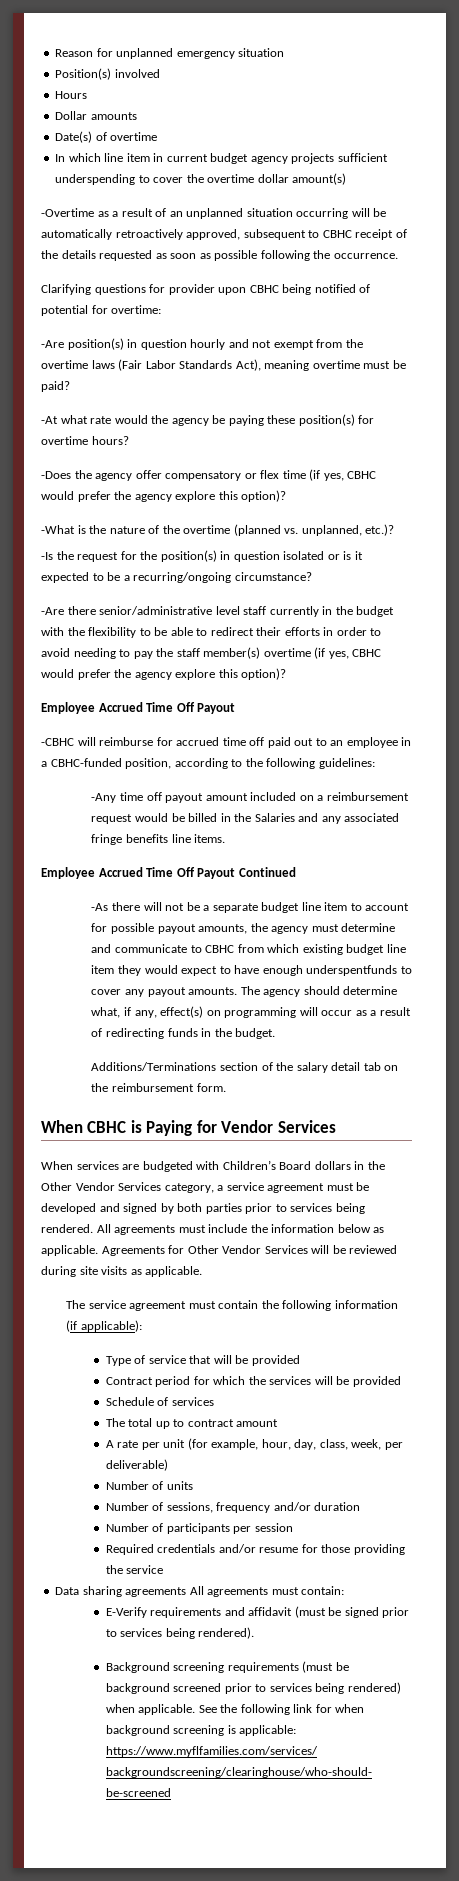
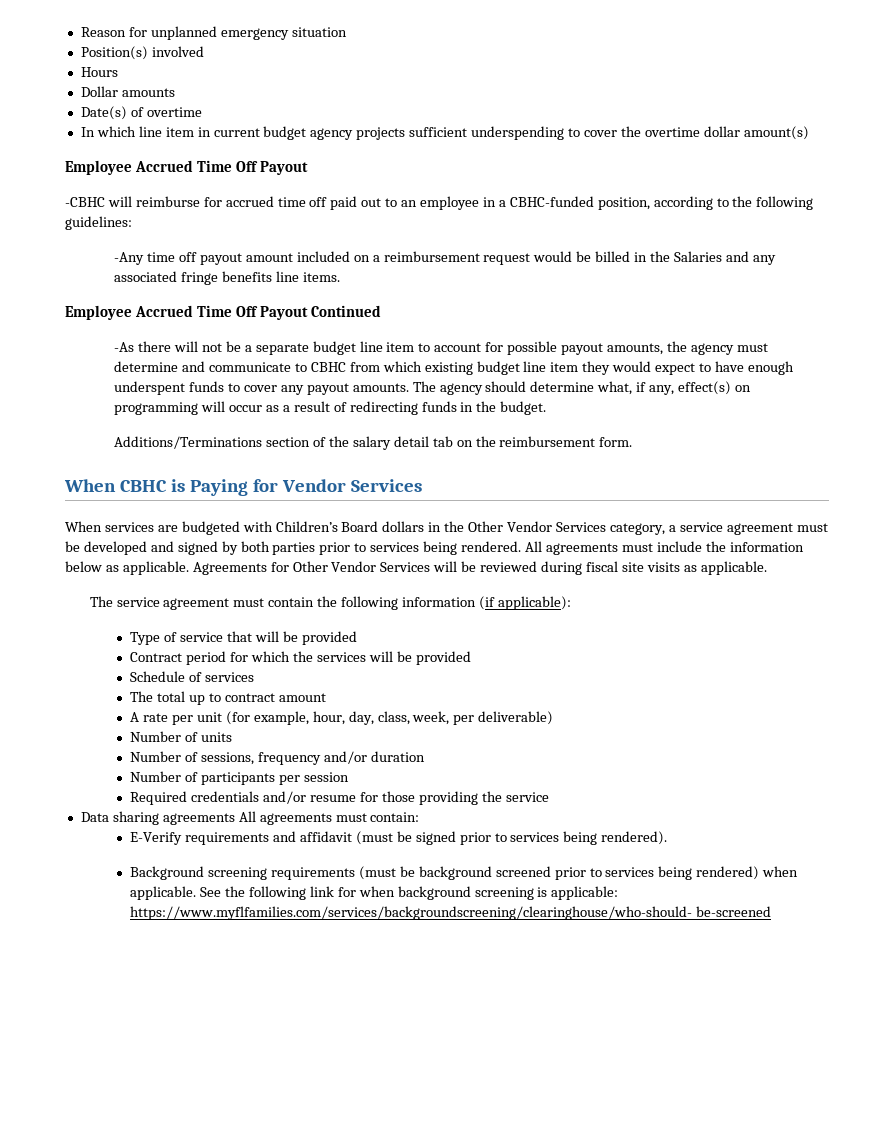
- -Overtime as a result of an unplanned situation occurring will be automatically retroactively approved, subsequent to CBHC receipt of the details requested as soon as possible following the occurrence.
- Clarifying questions for provider upon CBHC being notified of potential for overtime:
- -Are position(s) in question hourly and not exempt from the overtime laws (Fair Labor Standards Act), meaning overtime must be paid?
- -At what rate would the agency be paying these position(s) for overtime hours?
- -Does the agency offer compensatory or flex time (if yes, CBHC would prefer the agency explore this option)?
- -What is the nature of the overtime (planned vs. unplanned, etc.)?
- -Is the request for the position(s) in question isolated or is it expected to be a recurring/ongoing circumstance?
- -Are there senior/administrative level staff currently in the budget with the flexibility to be able to redirect their efforts in order to avoid needing to pay the staff member(s) overtime (if yes, CBHC would prefer the agency explore this option)?
- -As there will not be a separate budget line item to account for possible payout amounts, the agency must determine and communicate to CBHC from which existing budget line item they would expect to have enough underspentfunds to cover any payout amounts.
+ -As there will not be a separate budget line item to account for possible payout amounts, the agency must determine and communicate to CBHC from which existing budget line item they would expect to have enough underspent funds to cover any payout amounts.
- Agreements for Other Vendor Services will be reviewed during site visits as applicable.
+ Agreements for Other Vendor Services will be reviewed during fiscal site visits as applicable.

